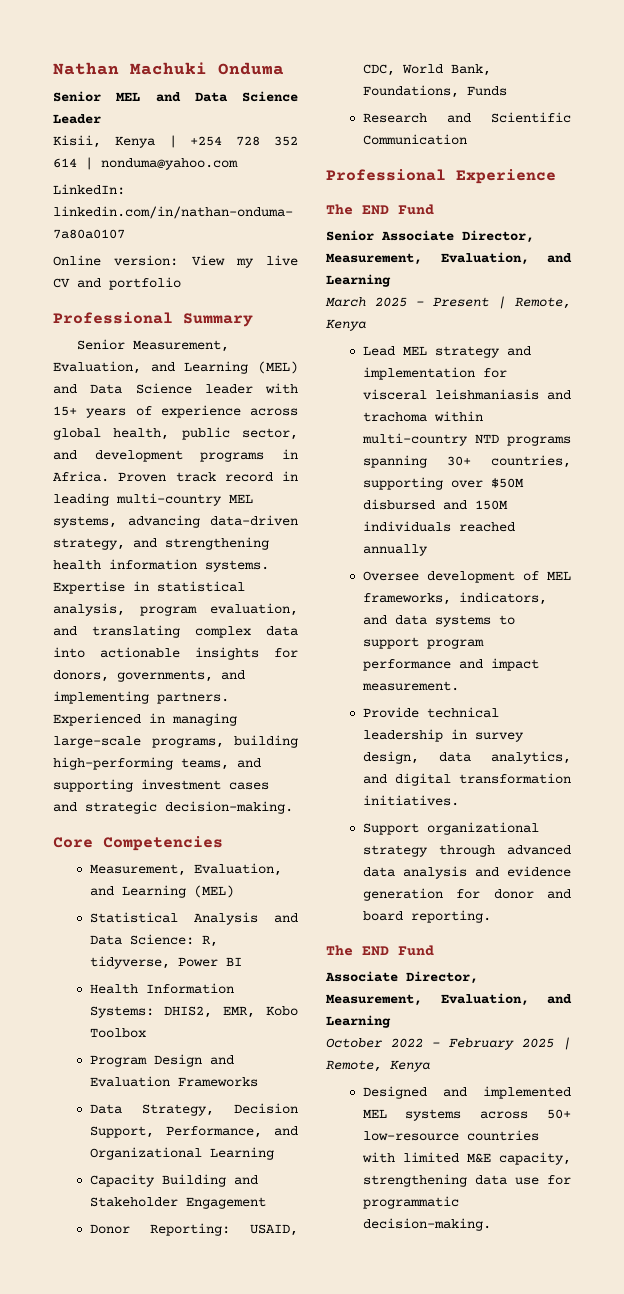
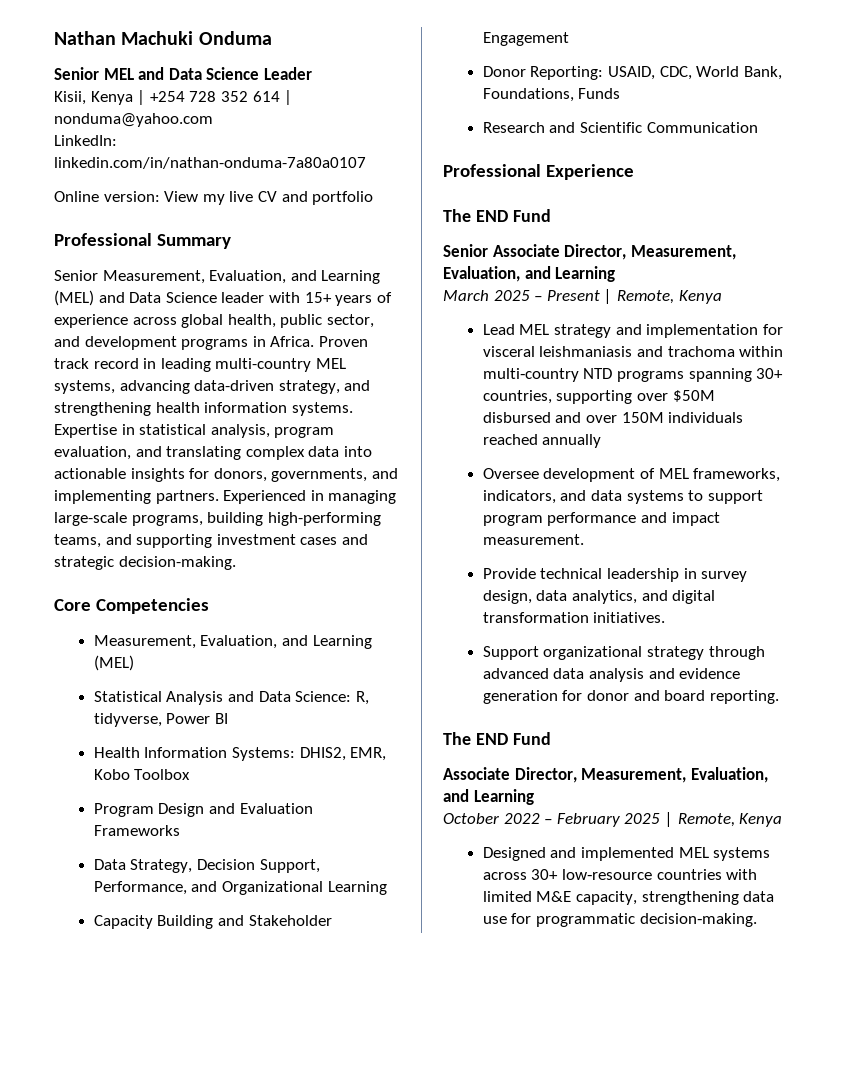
- Lead MEL strategy and implementation for visceral leishmaniasis and trachoma within multi‑country NTD programs spanning 30+ countries, supporting over $50M disbursed and 150M individuals reached annually
+ Lead MEL strategy and implementation for visceral leishmaniasis and trachoma within multi‑country NTD programs spanning 30+ countries, supporting over $50M disbursed and over 150M individuals reached annually
- Designed and implemented MEL systems across 50+ low‑resource countries with limited M&E capacity, strengthening data use for programmatic decision‑making.
+ Designed and implemented MEL systems across 30+ low‑resource countries with limited M&E capacity, strengthening data use for programmatic decision‑making.

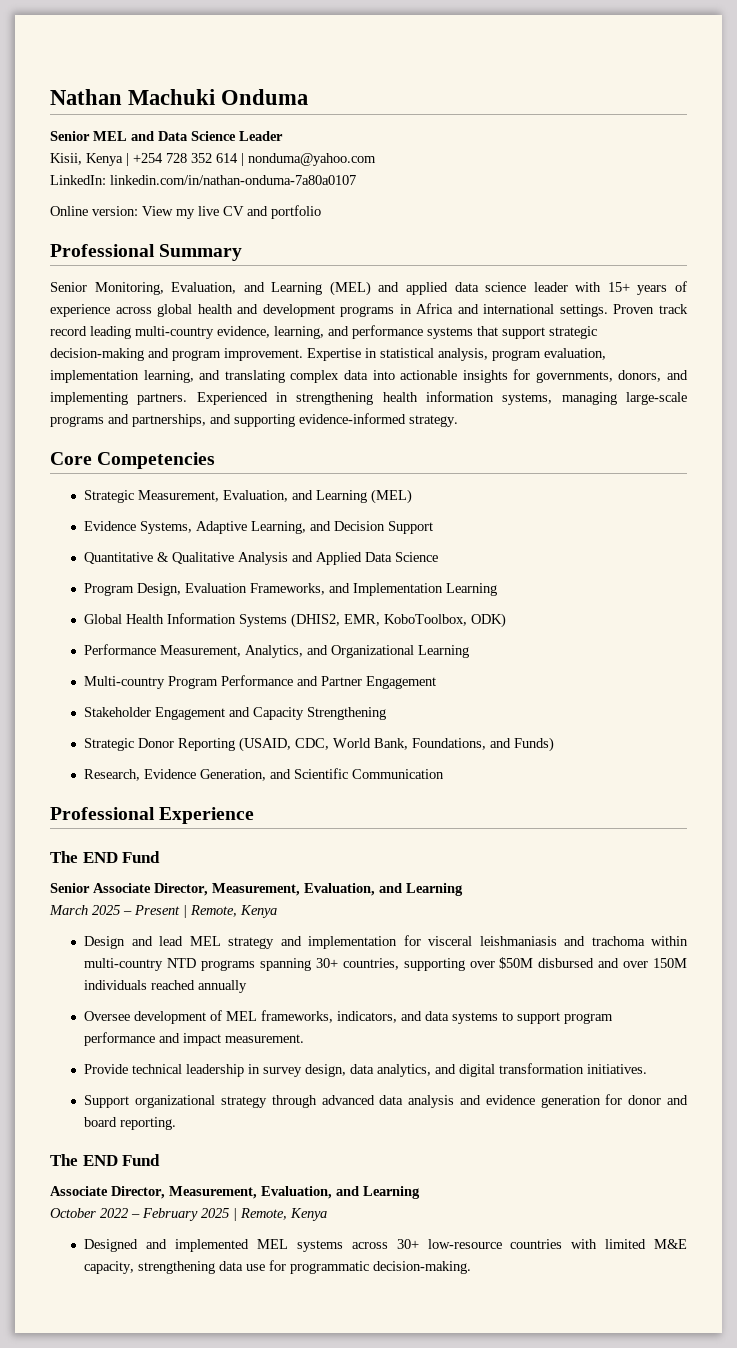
- Senior Measurement, Evaluation, and Learning (MEL) and Data Science leader with 15+ years of experience across global health, public sector, and development programs in Africa.
+ Senior Monitoring, Evaluation, and Learning (MEL) and applied data science leader with 15+ years of experience across global health and development programs in Africa and international settings.
- Proven track record in leading multi-country MEL systems, advancing data-driven strategy, and strengthening health information systems.
+ Proven track record leading multi-country evidence, learning, and performance systems that support strategic decision-making and program improvement.
- Expertise in statistical analysis, program evaluation, and translating complex data into actionable insights for donors, governments, and implementing partners.
+ Expertise in statistical analysis, program evaluation, implementation learning, and translating complex data into actionable insights for governments, donors, and implementing partners.
- Experienced in managing large-scale programs, building high-performing teams, and supporting investment cases and strategic decision-making.
+ Experienced in strengthening health information systems, managing large-scale programs and partnerships, and supporting evidence-informed strategy.
  Core Competencies
- Measurement, Evaluation, and Learning (MEL)
+ Strategic Measurement, Evaluation, and Learning (MEL)
- Statistical Analysis and Data Science: R, tidyverse, Power BI
- Health Information Systems: DHIS2, EMR, Kobo Toolbox
- Program Design and Evaluation Frameworks
- Data Strategy, Decision Support, Performance, and Organizational Learning
- Capacity Building and Stakeholder Engagement
- Donor Reporting: USAID, CDC, World Bank, Foundations, Funds
- Research and Scientific Communication
+ Evidence Systems, Adaptive Learning, and Decision Support
+ Quantitative & Qualitative Analysis and Applied Data Science
+ Program Design, Evaluation Frameworks, and Implementation Learning
+ Global Health Information Systems (DHIS2, EMR, KoboToolbox, ODK)
+ Performance Measurement, Analytics, and Organizational Learning
+ Multi-country Program Performance and Partner Engagement
+ Stakeholder Engagement and Capacity Strengthening
+ Strategic Donor Reporting (USAID, CDC, World Bank, Foundations, and Funds)
+ Research, Evidence Generation, and Scientific Communication
- Lead MEL strategy and implementation for visceral leishmaniasis and trachoma within multi‑country NTD programs spanning 30+ countries, supporting over $50M disbursed and over 150M individuals reached annually
+ Design and lead MEL strategy and implementation for visceral leishmaniasis and trachoma within multi‑country NTD programs spanning 30+ countries, supporting over $50M disbursed and over 150M individuals reached annually

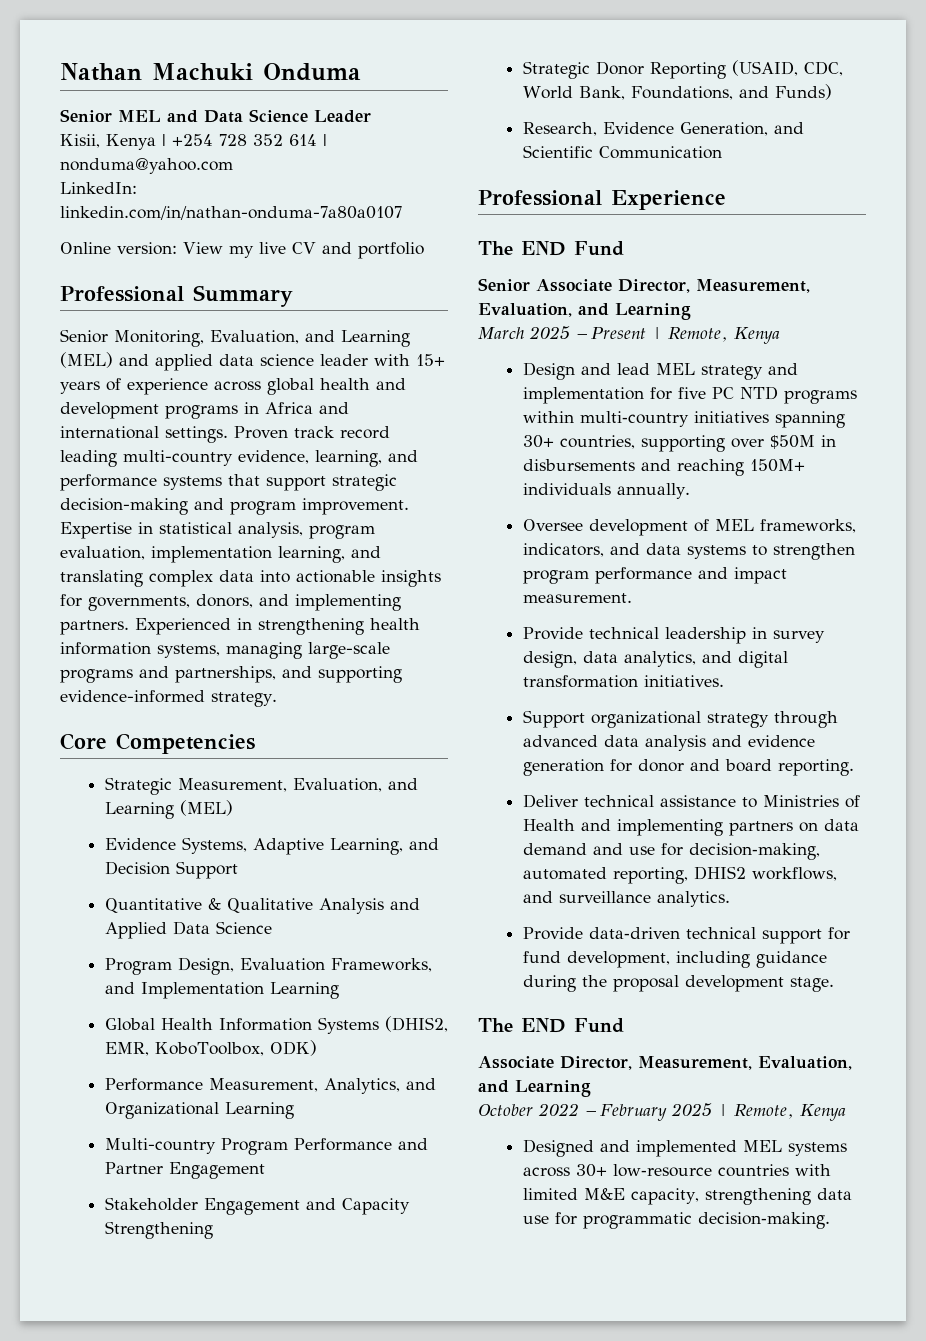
- Design and lead MEL strategy and implementation for visceral leishmaniasis and trachoma within multi‑country NTD programs spanning 30+ countries, supporting over $50M disbursed and over 150M individuals reached annually
+ Design and lead MEL strategy and implementation for five PC NTD programs within multi‑country initiatives spanning 30+ countries, supporting over $50M in disbursements and reaching 150M+ individuals annually.
- Oversee development of MEL frameworks, indicators, and data systems to support program performance and impact measurement.
+ Oversee development of MEL frameworks, indicators, and data systems to strengthen program performance and impact measurement.
+ Deliver technical assistance to Ministries of Health and implementing partners on data demand and use for decision‑making, automated reporting, DHIS2 workflows, and surveillance analytics.
+ Provide data‑driven technical support for fund development, including guidance during the proposal development stage.

